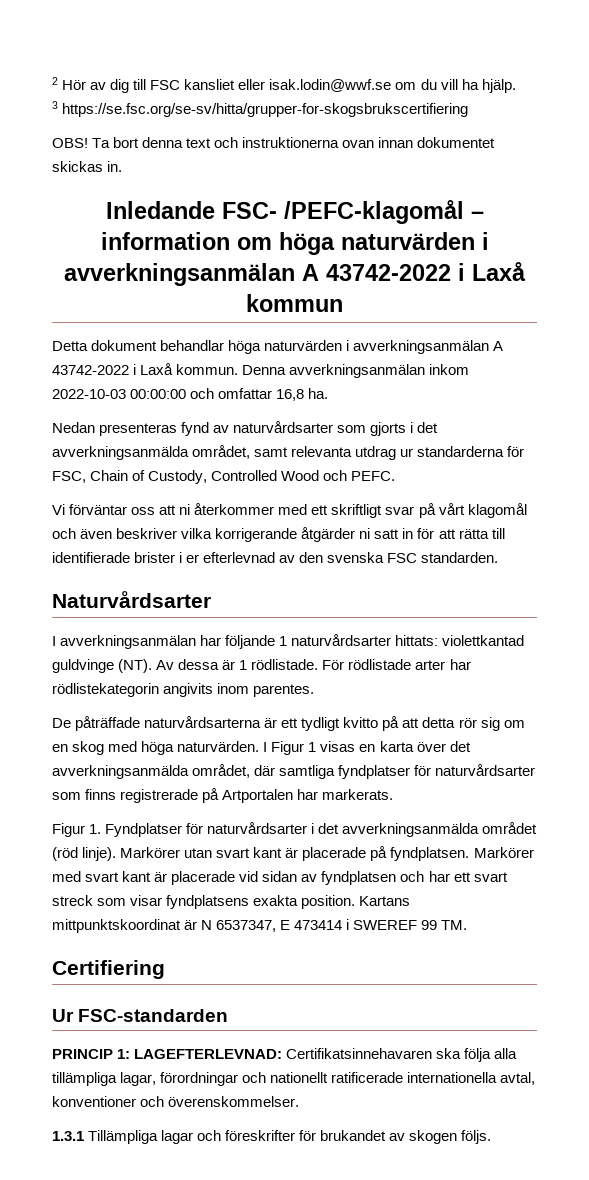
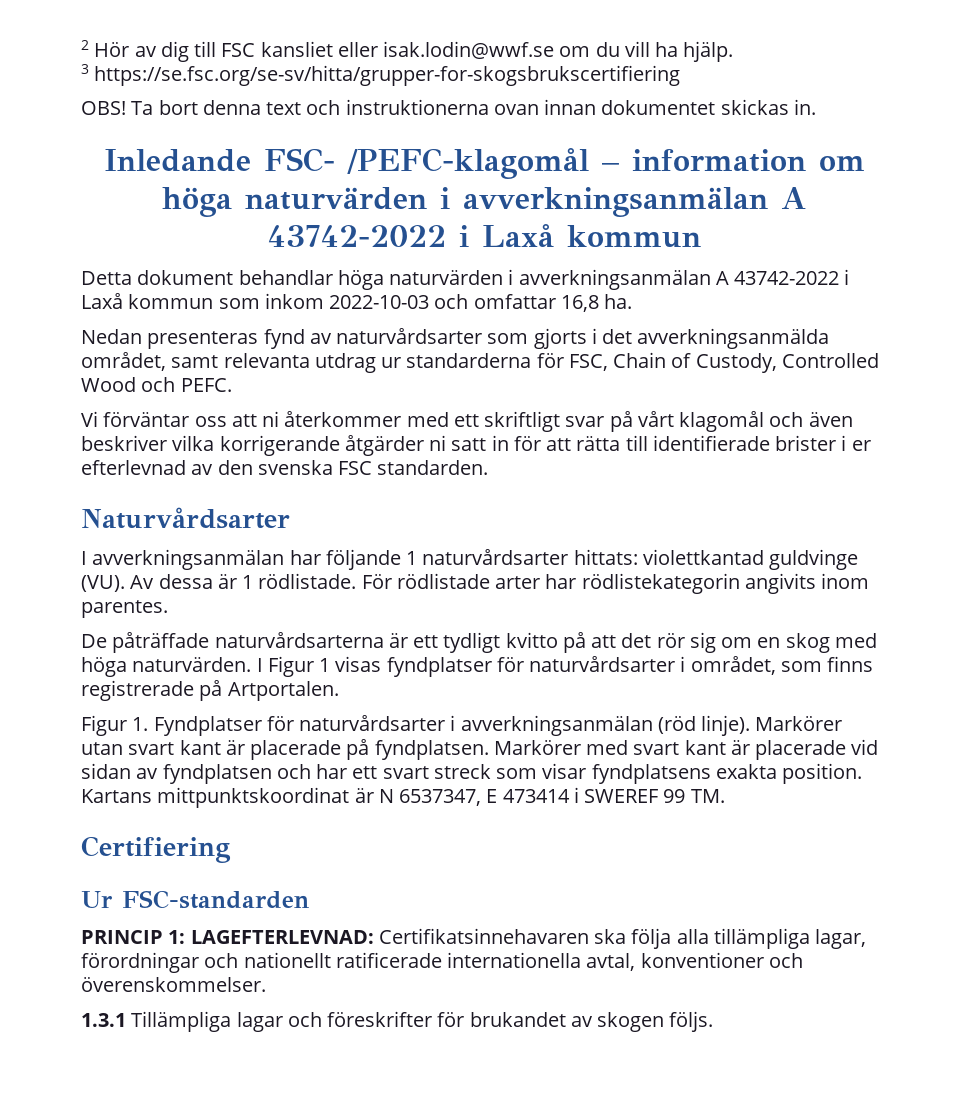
- Detta dokument behandlar höga naturvärden i avverkningsanmälan A 43742-2022 i Laxå kommun. Denna avverkningsanmälan inkom 2022-10-03 00:00:00 och omfattar 16,8 ha.
+ Detta dokument behandlar höga naturvärden i avverkningsanmälan A 43742-2022 i Laxå kommun som inkom 2022-10-03 och omfattar 16,8 ha.
- I avverkningsanmälan har följande 1 naturvårdsarter hittats: violettkantad guldvinge (NT). Av dessa är 1 rödlistade.
+ I avverkningsanmälan har följande 1 naturvårdsarter hittats: violettkantad guldvinge (VU). Av dessa är 1 rödlistade.
- De påträffade naturvårdsarterna är ett tydligt kvitto på att detta rör sig om en skog med höga naturvärden.
+ De påträffade naturvårdsarterna är ett tydligt kvitto på att det rör sig om en skog med höga naturvärden.
- I Figur 1 visas en karta över det avverkningsanmälda området, där samtliga fyndplatser för naturvårdsarter som finns registrerade på Artportalen har markerats.
+ I Figur 1 visas fyndplatser för naturvårdsarter i området, som finns registrerade på Artportalen.
- Figur 1. Fyndplatser för naturvårdsarter i det avverkningsanmälda området (röd linje).
+ Figur 1. Fyndplatser för naturvårdsarter i avverkningsanmälan (röd linje).

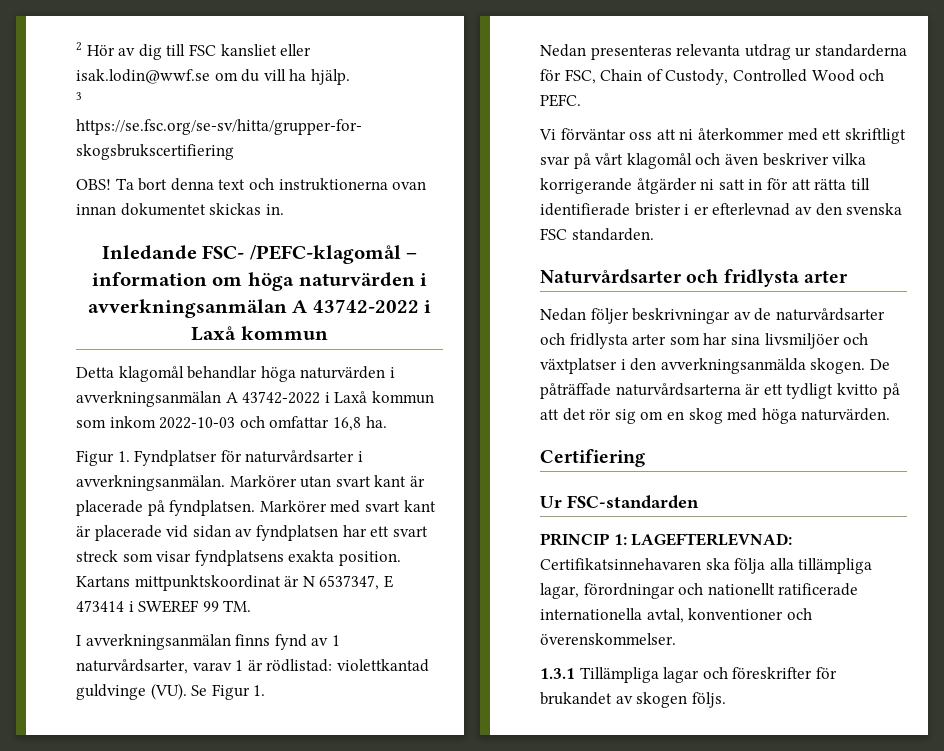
- Detta dokument behandlar höga naturvärden i avverkningsanmälan A 43742-2022 i Laxå kommun som inkom 2022-10-03 och omfattar 16,8 ha.
+ Detta klagomål behandlar höga naturvärden i avverkningsanmälan A 43742-2022 i Laxå kommun som inkom 2022-10-03 och omfattar 16,8 ha.
- Nedan presenteras fynd av naturvårdsarter som gjorts i det avverkningsanmälda området, samt relevanta utdrag ur standarderna för FSC, Chain of Custody, Controlled Wood och PEFC.
+ Figur 1. Fyndplatser för naturvårdsarter i avverkningsanmälan. Markörer utan svart kant är placerade på fyndplatsen. Markörer med svart kant är placerade vid sidan av fyndplatsen har ett svart streck som visar fyndplatsens exakta position. Kartans mittpunktskoordinat är N 6537347, E 473414 i SWEREF 99 TM.
+ I avverkningsanmälan finns fynd av 1 naturvårdsarter, varav 1 är rödlistad: violettkantad guldvinge (VU). Se Figur 1.
+ Nedan presenteras relevanta utdrag ur standarderna för FSC, Chain of Custody, Controlled Wood och PEFC.
- Naturvårdsarter
- I avverkningsanmälan har följande 1 naturvårdsarter hittats: violettkantad guldvinge (VU). Av dessa är 1 rödlistade. För rödlistade arter har rödlistekategorin angivits inom parentes.
- De påträffade naturvårdsarterna är ett tydligt kvitto på att det rör sig om en skog med höga naturvärden. I Figur 1 visas fyndplatser för naturvårdsarter i området, som finns registrerade på Artportalen.
- Figur 1. Fyndplatser för naturvårdsarter i avverkningsanmälan (röd linje). Markörer utan svart kant är placerade på fyndplatsen. Markörer med svart kant är placerade vid sidan av fyndplatsen och har ett svart streck som visar fyndplatsens exakta position. Kartans mittpunktskoordinat är N 6537347, E 473414 i SWEREF 99 TM.
+ Naturvårdsarter och fridlysta arter
+ Nedan följer beskrivningar av de naturvårdsarter och fridlysta arter som har sina livsmiljöer och växtplatser i den avverkningsanmälda skogen. De påträffade naturvårdsarterna är ett tydligt kvitto på att det rör sig om en skog med höga naturvärden.

